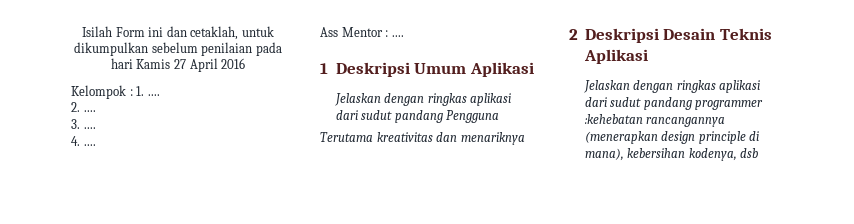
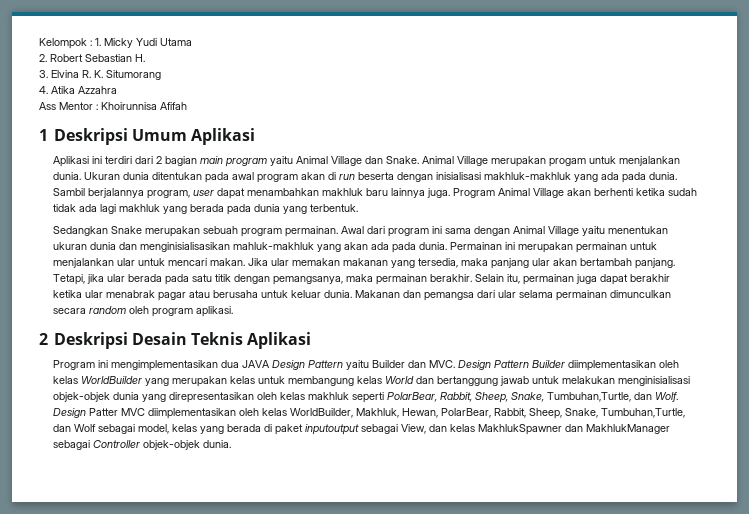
- Isilah Form ini dan cetaklah, untuk dikumpulkan sebelum penilaian pada hari Kamis 27 April 2016
- Kelompok : 1. ....
- 2. ....
- 3. ....
+ Kelompok : 1. Micky Yudi Utama
+ 2. Robert Sebastian H.
+ 3. Elvina R. K. Situmorang
- 4. ....
+ 4. Atika Azzahra
- Ass Mentor : ....
+ Ass Mentor : Khoirunnisa Afifah
- Jelaskan dengan ringkas aplikasi dari sudut pandang Pengguna
- Terutama kreativitas dan menariknya
+ Aplikasi ini terdiri dari 2 bagian main program yaitu Animal Village dan Snake. Animal Village merupakan progam untuk menjalankan dunia. Ukuran dunia ditentukan pada awal program akan di run beserta dengan inisialisasi makhluk-makhluk yang ada pada dunia. Sambil berjalannya program, user dapat menambahkan makhluk baru lainnya juga. Program Animal Village akan berhenti ketika sudah tidak ada lagi makhluk yang berada pada dunia yang terbentuk.
+ Sedangkan Snake merupakan sebuah program permainan. Awal dari program ini sama dengan Animal Village yaitu menentukan ukuran dunia dan menginisialisasikan mahluk-makhluk yang akan ada pada dunia. Permainan ini merupakan permainan untuk menjalankan ular untuk mencari makan. Jika ular memakan makanan yang tersedia, maka panjang ular akan bertambah panjang. Tetapi, jika ular berada pada satu titik dengan pemangsanya, maka permainan berakhir. Selain itu, permainan juga dapat berakhir ketika ular menabrak pagar atau berusaha untuk keluar dunia. Makanan dan pemangsa dari ular selama permainan dimunculkan secara random oleh program aplikasi.
- Jelaskan dengan ringkas aplikasi dari sudut pandang programmer :kehebatan rancangannya (menerapkan design principle di mana), kebersihan kodenya, dsb
+ Program ini mengimplementasikan dua JAVA Design Pattern yaitu Builder dan MVC. Design Pattern Builder diimplementasikan oleh kelas WorldBuilder yang merupakan kelas untuk membangung kelas World dan bertanggung jawab untuk melakukan menginisialisasi objek-objek dunia yang direpresentasikan oleh kelas makhluk seperti PolarBear, Rabbit, Sheep, Snake, Tumbuhan,Turtle, dan Wolf. Design Patter MVC diimplementasikan oleh kelas WorldBuilder, Makhluk, Hewan, PolarBear, Rabbit, Sheep, Snake, Tumbuhan,Turtle, dan Wolf sebagai model, kelas yang berada di paket inputoutput sebagai View, dan kelas MakhlukSpawner dan MakhlukManager sebagai Controller objek-objek dunia.

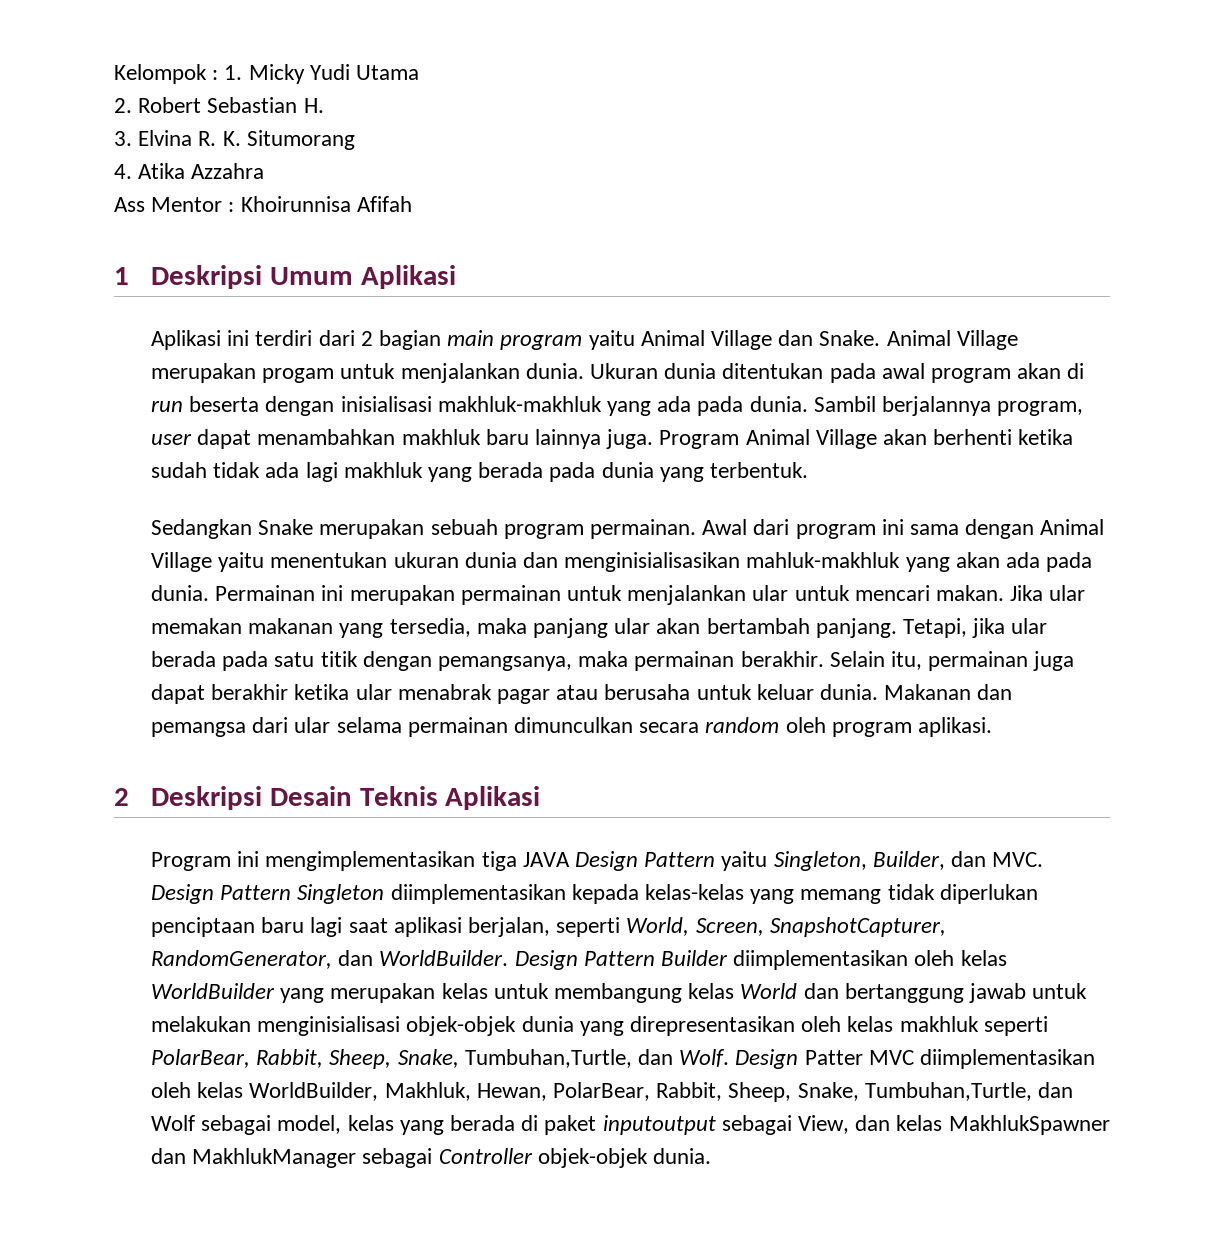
- Program ini mengimplementasikan dua JAVA Design Pattern yaitu Builder dan MVC. Design Pattern Builder diimplementasikan oleh kelas WorldBuilder yang merupakan kelas untuk membangung kelas World dan bertanggung jawab untuk melakukan menginisialisasi objek-objek dunia yang direpresentasikan oleh kelas makhluk seperti PolarBear, Rabbit, Sheep, Snake, Tumbuhan,Turtle, dan Wolf.
+ Program ini mengimplementasikan tiga JAVA Design Pattern yaitu Singleton, Builder, dan MVC. Design Pattern Singleton diimplementasikan kepada kelas-kelas yang memang tidak diperlukan penciptaan baru lagi saat aplikasi berjalan, seperti World, Screen, SnapshotCapturer, RandomGenerator, dan WorldBuilder. Design Pattern Builder diimplementasikan oleh kelas WorldBuilder yang merupakan kelas untuk membangung kelas World dan bertanggung jawab untuk melakukan menginisialisasi objek-objek dunia yang direpresentasikan oleh kelas makhluk seperti PolarBear, Rabbit, Sheep, Snake, Tumbuhan,Turtle, dan Wolf.

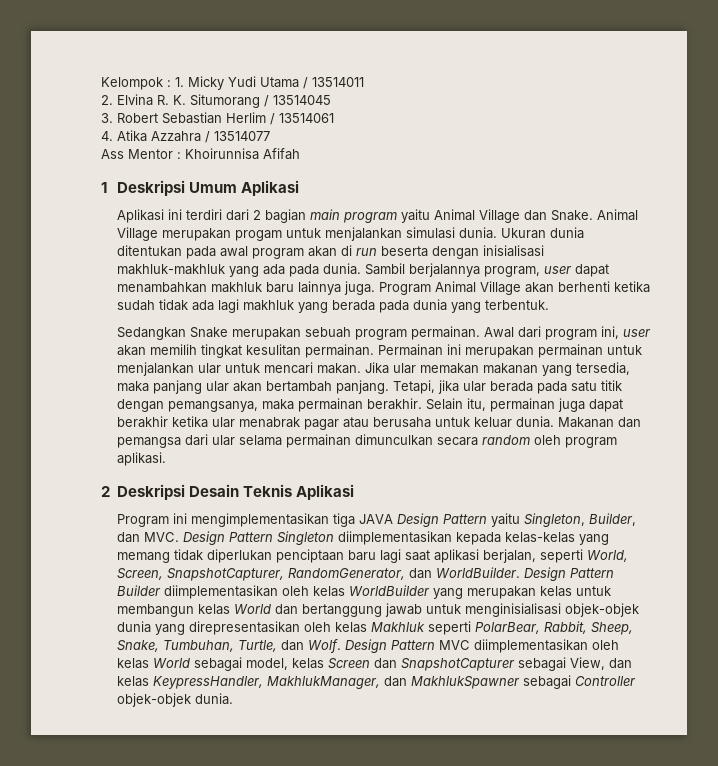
- Kelompok : 1. Micky Yudi Utama
+ Kelompok : 1. Micky Yudi Utama / 13514011
- 2. Robert Sebastian H.
- 3. Elvina R. K. Situmorang
+ 2. Elvina R. K. Situmorang / 13514045
+ 3. Robert Sebastian Herlim / 13514061
- 4. Atika Azzahra
+ 4. Atika Azzahra / 13514077
- Animal Village merupakan progam untuk menjalankan dunia.
+ Animal Village merupakan progam untuk menjalankan simulasi dunia.
- Awal dari program ini sama dengan Animal Village yaitu menentukan ukuran dunia dan menginisialisasikan mahluk-makhluk yang akan ada pada dunia.
+ Awal dari program ini, user akan memilih tingkat kesulitan permainan.
- Design Pattern Builder diimplementasikan oleh kelas WorldBuilder yang merupakan kelas untuk membangung kelas World dan bertanggung jawab untuk melakukan menginisialisasi objek-objek dunia yang direpresentasikan oleh kelas makhluk seperti PolarBear, Rabbit, Sheep, Snake, Tumbuhan,Turtle, dan Wolf.
+ Design Pattern Builder diimplementasikan oleh kelas WorldBuilder yang merupakan kelas untuk membangun kelas World dan bertanggung jawab untuk menginisialisasi objek-objek dunia yang direpresentasikan oleh kelas Makhluk seperti PolarBear, Rabbit, Sheep, Snake, Tumbuhan, Turtle, dan Wolf.
- Design Patter MVC diimplementasikan oleh kelas WorldBuilder, Makhluk, Hewan, PolarBear, Rabbit, Sheep, Snake, Tumbuhan,Turtle, dan Wolf sebagai model, kelas yang berada di paket inputoutput sebagai View, dan kelas MakhlukSpawner dan MakhlukManager sebagai Controller objek-objek dunia.
+ Design Pattern MVC diimplementasikan oleh kelas World sebagai model, kelas Screen dan SnapshotCapturer sebagai View, dan kelas KeypressHandler, MakhlukManager, dan MakhlukSpawner sebagai Controller objek-objek dunia.

